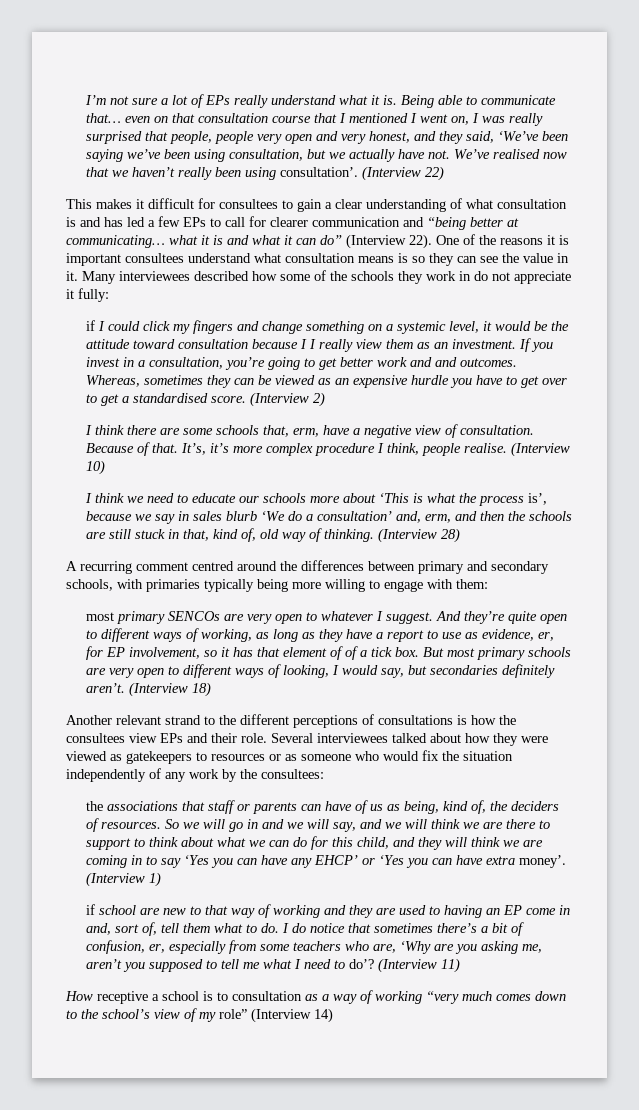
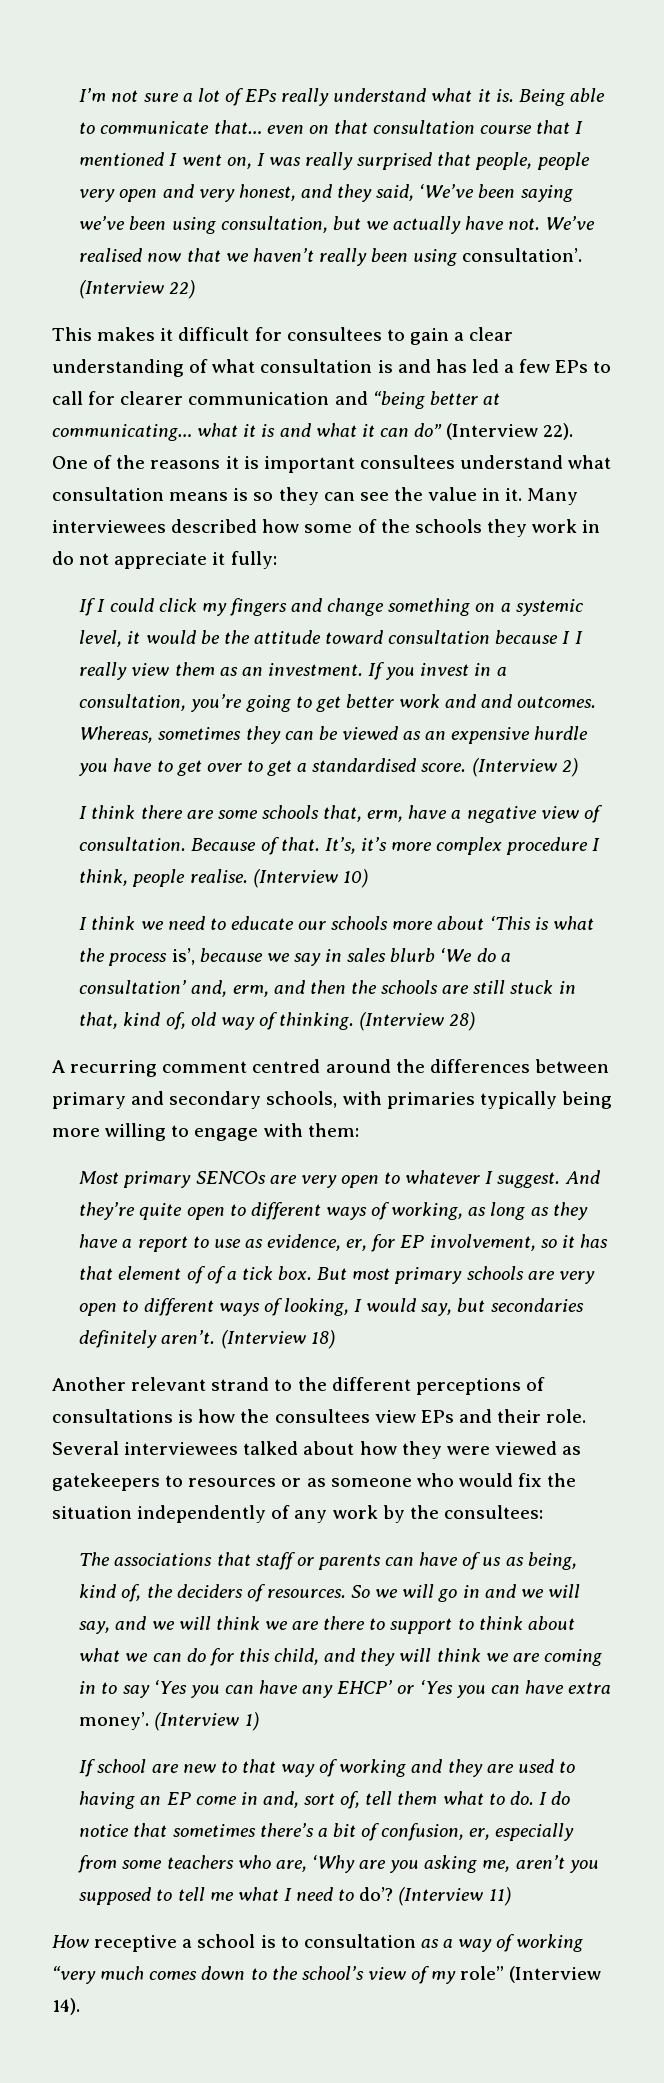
- if I could click my fingers and change something on a systemic level, it would be the attitude toward consultation because I I really view them as an investment.
+ If I could click my fingers and change something on a systemic level, it would be the attitude toward consultation because I I really view them as an investment.
- most primary SENCOs are very open to whatever I suggest.
+ Most primary SENCOs are very open to whatever I suggest.
- the associations that staff or parents can have of us as being, kind of, the deciders of resources.
+ The associations that staff or parents can have of us as being, kind of, the deciders of resources.
- if school are new to that way of working and they are used to having an EP come in and, sort of, tell them what to do.
+ If school are new to that way of working and they are used to having an EP come in and, sort of, tell them what to do.
- How receptive a school is to consultation as a way of working “very much comes down to the school’s view of my role” (Interview 14)
+ How receptive a school is to consultation as a way of working “very much comes down to the school’s view of my role” (Interview 14).

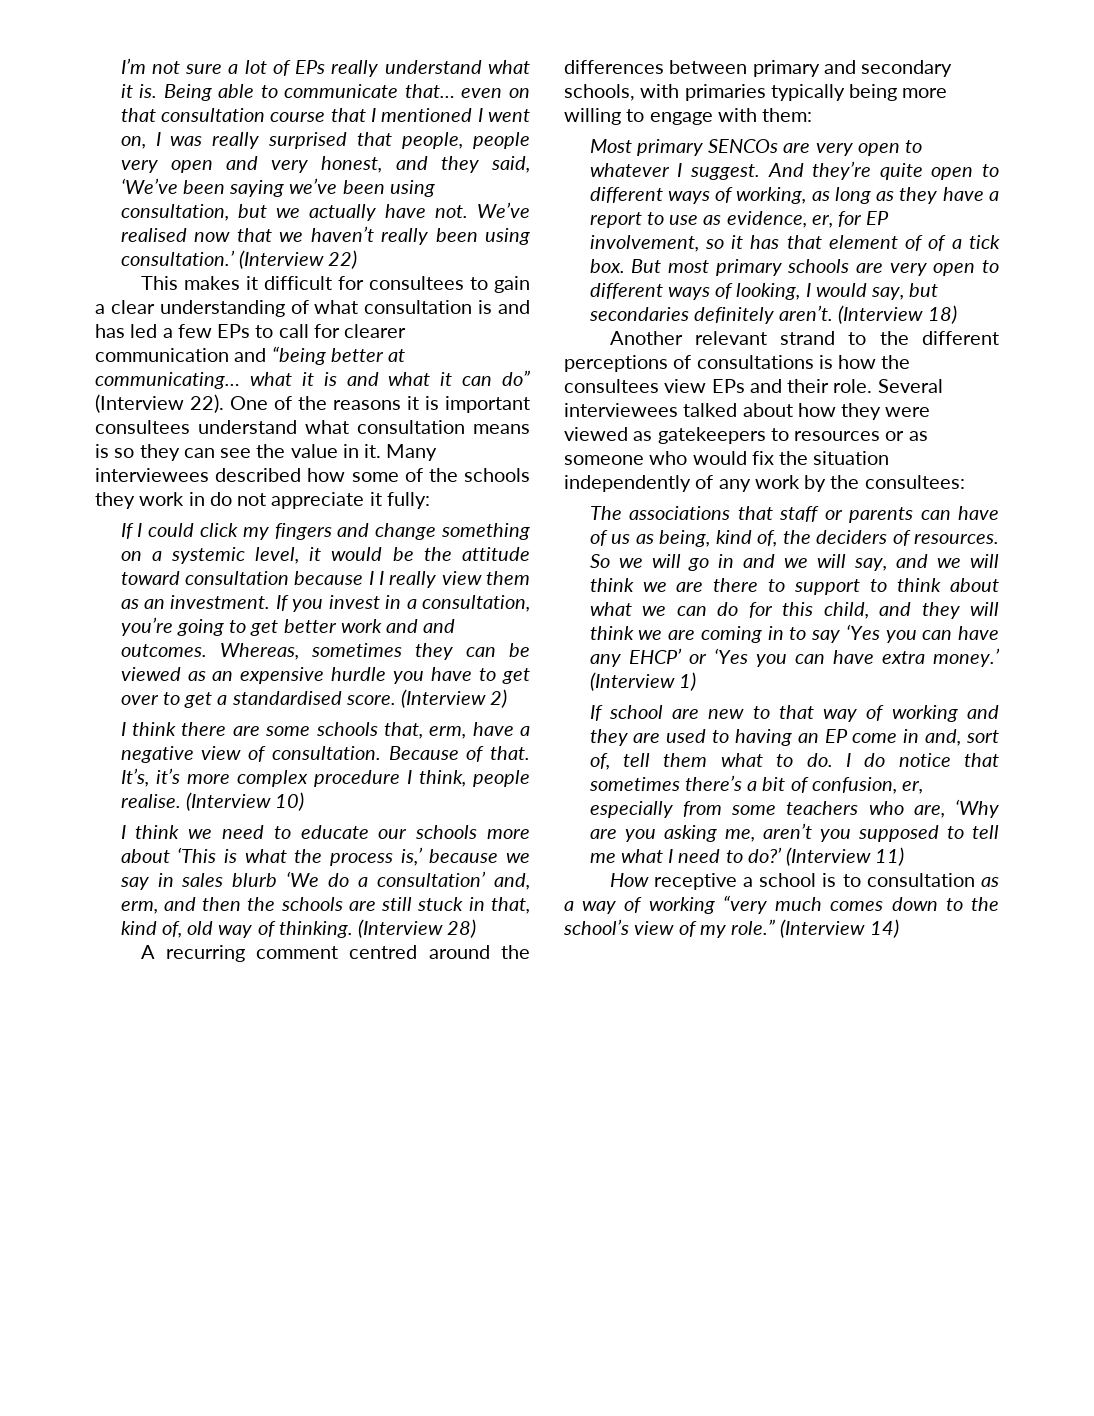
- We’ve realised now that we haven’t really been using consultation’.
+ We’ve realised now that we haven’t really been using consultation.’
- I think we need to educate our schools more about ‘This is what the process is’, because we say in sales blurb ‘We do a consultation’ and, erm, and then the schools are still stuck in that, kind of, old way of thinking.
+ I think we need to educate our schools more about ‘This is what the process is,’ because we say in sales blurb ‘We do a consultation’ and, erm, and then the schools are still stuck in that, kind of, old way of thinking.
- So we will go in and we will say, and we will think we are there to support to think about what we can do for this child, and they will think we are coming in to say ‘Yes you can have any EHCP’ or ‘Yes you can have extra money’.
+ So we will go in and we will say, and we will think we are there to support to think about what we can do for this child, and they will think we are coming in to say ‘Yes you can have any EHCP’ or ‘Yes you can have extra money.’
- I do notice that sometimes there’s a bit of confusion, er, especially from some teachers who are, ‘Why are you asking me, aren’t you supposed to tell me what I need to do’?
+ I do notice that sometimes there’s a bit of confusion, er, especially from some teachers who are, ‘Why are you asking me, aren’t you supposed to tell me what I need to do?’
- How receptive a school is to consultation as a way of working “very much comes down to the school’s view of my role” (Interview 14).
+ How receptive a school is to consultation as a way of working “very much comes down to the school’s view of my role.” (Interview 14)

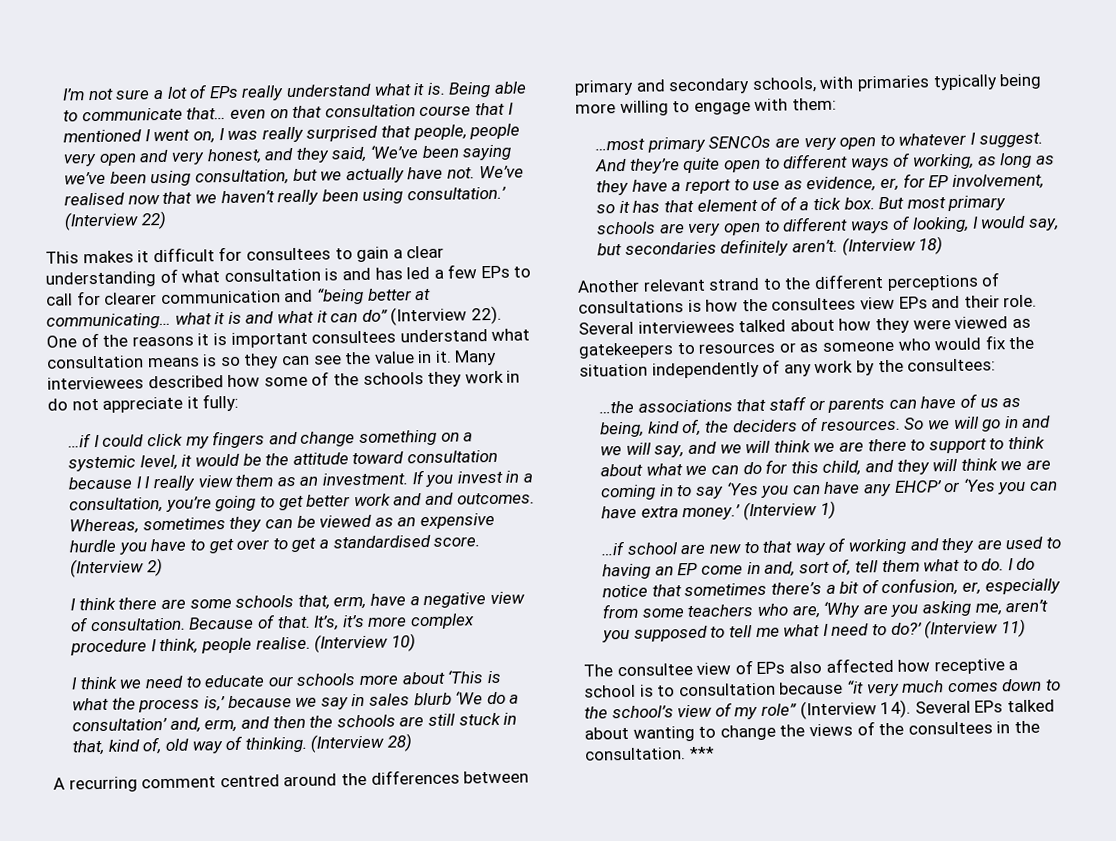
- If I could click my fingers and change something on a systemic level, it would be the attitude toward consultation because I I really view them as an investment.
+ …if I could click my fingers and change something on a systemic level, it would be the attitude toward consultation because I I really view them as an investment.
- Most primary SENCOs are very open to whatever I suggest.
+ …most primary SENCOs are very open to whatever I suggest.
- The associations that staff or parents can have of us as being, kind of, the deciders of resources.
+ …the associations that staff or parents can have of us as being, kind of, the deciders of resources.
- If school are new to that way of working and they are used to having an EP come in and, sort of, tell them what to do.
+ …if school are new to that way of working and they are used to having an EP come in and, sort of, tell them what to do.
- How receptive a school is to consultation as a way of working “very much comes down to the school’s view of my role.” (Interview 14)
+ The consultee view of EPs also affected how receptive a school is to consultation because “it very much comes down to the school’s view of my role” (Interview 14). Several EPs talked about wanting to change the views of the consultees in the consultation. ***

